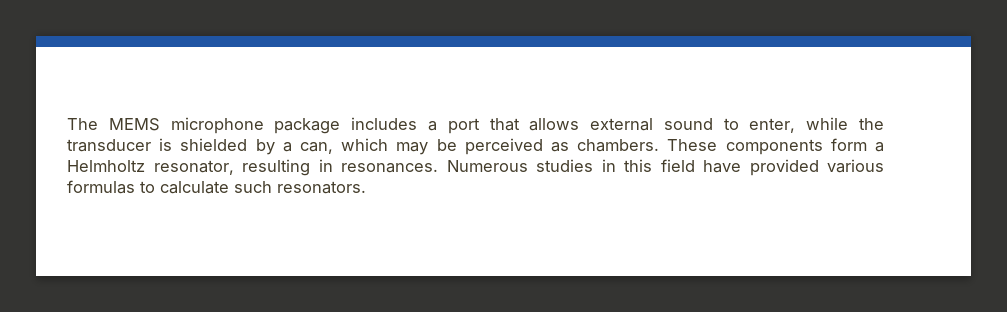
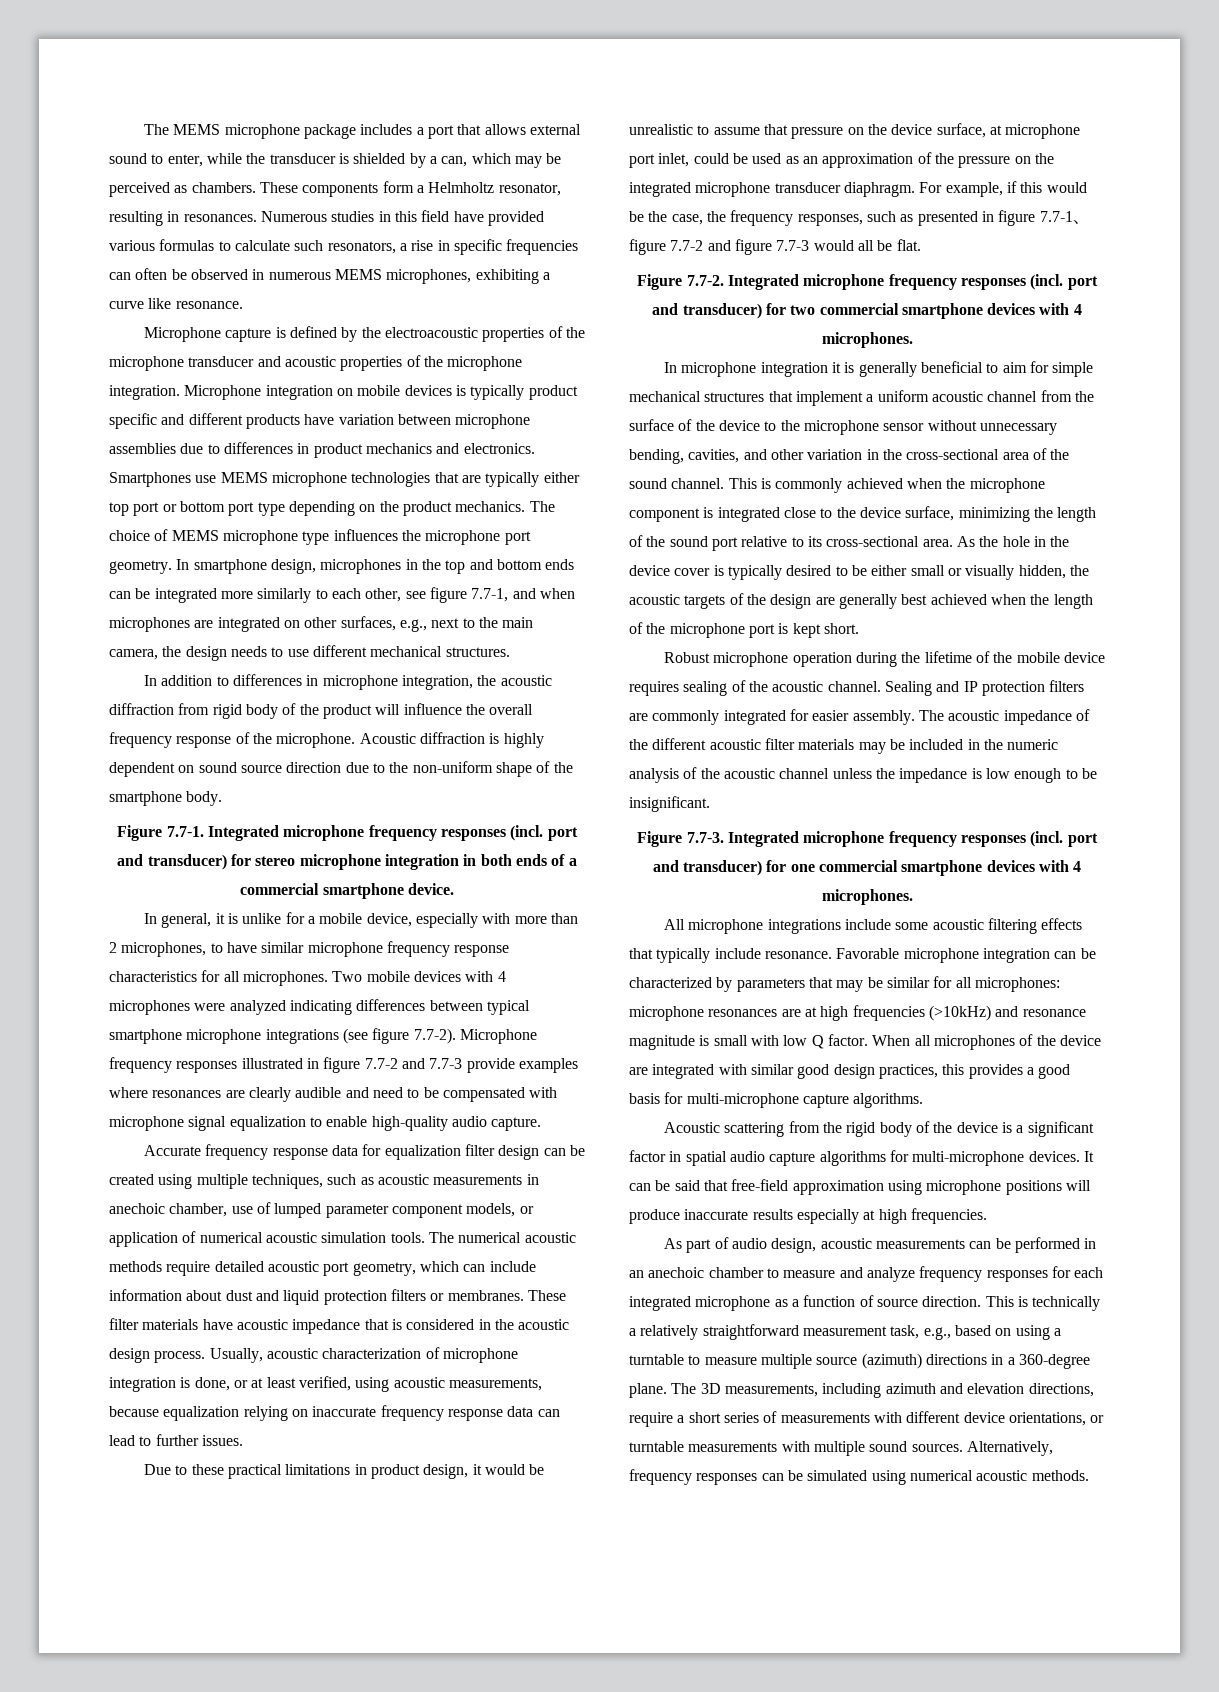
- Numerous studies in this field have provided various formulas to calculate such resonators.
+ Numerous studies in this field have provided various formulas to calculate such resonators, a rise in specific frequencies can often be observed in numerous MEMS microphones, exhibiting a curve like resonance.
+ Microphone capture is defined by the electroacoustic properties of the microphone transducer and acoustic properties of the microphone integration. Microphone integration on mobile devices is typically product specific and different products have variation between microphone assemblies due to differences in product mechanics and electronics. Smartphones use MEMS microphone technologies that are typically either top port or bottom port type depending on the product mechanics. The choice of MEMS microphone type influences the microphone port geometry. In smartphone design, microphones in the top and bottom ends can be integrated more similarly to each other, see figure 7.7-1, and when microphones are integrated on other surfaces, e.g., next to the main camera, the design needs to use different mechanical structures.
+ In addition to differences in microphone integration, the acoustic diffraction from rigid body of the product will influence the overall frequency response of the microphone. Acoustic diffraction is highly dependent on sound source direction due to the non-uniform shape of the smartphone body.
+ Figure 7.7-1. Integrated microphone frequency responses (incl. port and transducer) for stereo microphone integration in both ends of a commercial smartphone device.
+ In general, it is unlike for a mobile device, especially with more than 2 microphones, to have similar microphone frequency response characteristics for all microphones. Two mobile devices with 4 microphones were analyzed indicating differences between typical smartphone microphone integrations (see figure 7.7-2). Microphone frequency responses illustrated in figure 7.7-2 and 7.7-3 provide examples where resonances are clearly audible and need to be compensated with microphone signal equalization to enable high-quality audio capture.
+ Accurate frequency response data for equalization filter design can be created using multiple techniques, such as acoustic measurements in anechoic chamber, use of lumped parameter component models, or application of numerical acoustic simulation tools. The numerical acoustic methods require detailed acoustic port geometry, which can include information about dust and liquid protection filters or membranes. These filter materials have acoustic impedance that is considered in the acoustic design process. Usually, acoustic characterization of microphone integration is done, or at least verified, using acoustic measurements, because equalization relying on inaccurate frequency response data can lead to further issues.
+ Due to these practical limitations in product design, it would be unrealistic to assume that pressure on the device surface, at microphone port inlet, could be used as an approximation of the pressure on the integrated microphone transducer diaphragm. For example, if this would be the case, the frequency responses, such as presented in figure 7.7-1、figure 7.7-2 and figure 7.7-3 would all be flat.
+ Figure 7.7-2. Integrated microphone frequency responses (incl. port and transducer) for two commercial smartphone devices with 4 microphones.
+ In microphone integration it is generally beneficial to aim for simple mechanical structures that implement a uniform acoustic channel from the surface of the device to the microphone sensor without unnecessary bending, cavities, and other variation in the cross-sectional area of the sound channel. This is commonly achieved when the microphone component is integrated close to the device surface, minimizing the length of the sound port relative to its cross-sectional area. As the hole in the device cover is typically desired to be either small or visually hidden, the acoustic targets of the design are generally best achieved when the length of the microphone port is kept short.
+ Robust microphone operation during the lifetime of the mobile device requires sealing of the acoustic channel. Sealing and IP protection filters are commonly integrated for easier assembly. The acoustic impedance of the different acoustic filter materials may be included in the numeric analysis of the acoustic channel unless the impedance is low enough to be insignificant.
+ Figure 7.7-3. Integrated microphone frequency responses (incl. port and transducer) for one commercial smartphone devices with 4 microphones.
+ All microphone integrations include some acoustic filtering effects that typically include resonance. Favorable microphone integration can be characterized by parameters that may be similar for all microphones: microphone resonances are at high frequencies (>10kHz) and resonance magnitude is small with low Q factor. When all microphones of the device are integrated with similar good design practices, this provides a good basis for multi-microphone capture algorithms.
+ Acoustic scattering from the rigid body of the device is a significant factor in spatial audio capture algorithms for multi-microphone devices. It can be said that free-field approximation using microphone positions will produce inaccurate results especially at high frequencies.
+ As part of audio design, acoustic measurements can be performed in an anechoic chamber to measure and analyze frequency responses for each integrated microphone as a function of source direction. This is technically a relatively straightforward measurement task, e.g., based on using a turntable to measure multiple source (azimuth) directions in a 360-degree plane. The 3D measurements, including azimuth and elevation directions, require a short series of measurements with different device orientations, or turntable measurements with multiple sound sources. Alternatively, frequency responses can be simulated using numerical acoustic methods.

